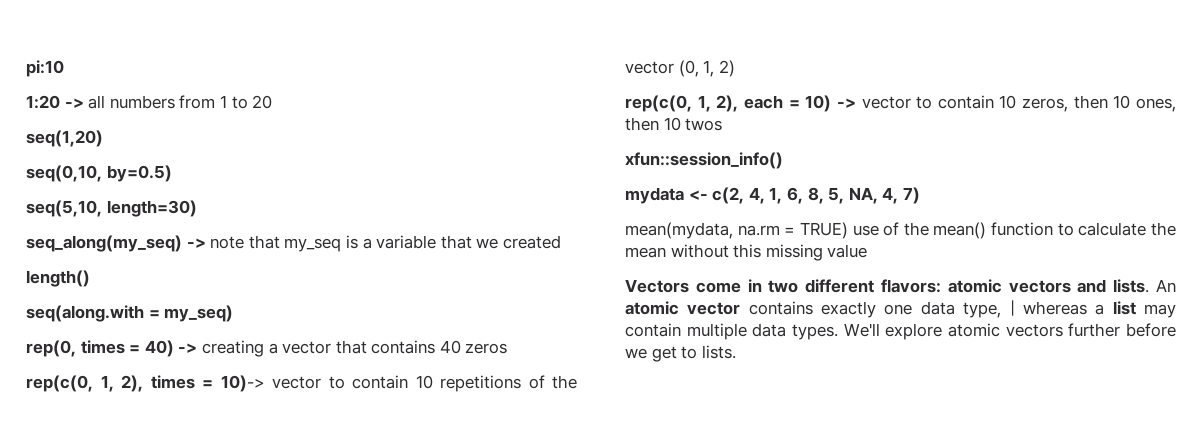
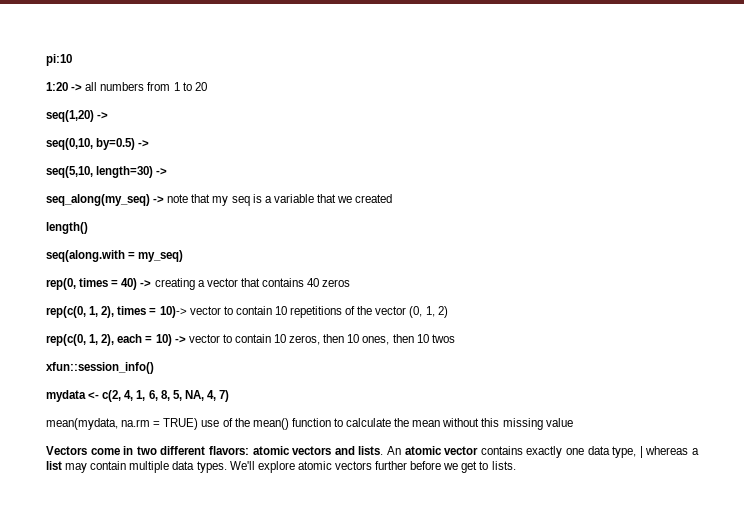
- seq(1,20)
+ seq(1,20) ->
- seq(0,10, by=0.5)
+ seq(0,10, by=0.5) ->
- seq(5,10, length=30)
+ seq(5,10, length=30) ->
- seq_along(my_seq) -> note that my_seq is a variable that we created
+ seq_along(my_seq) -> note that my seq is a variable that we created

